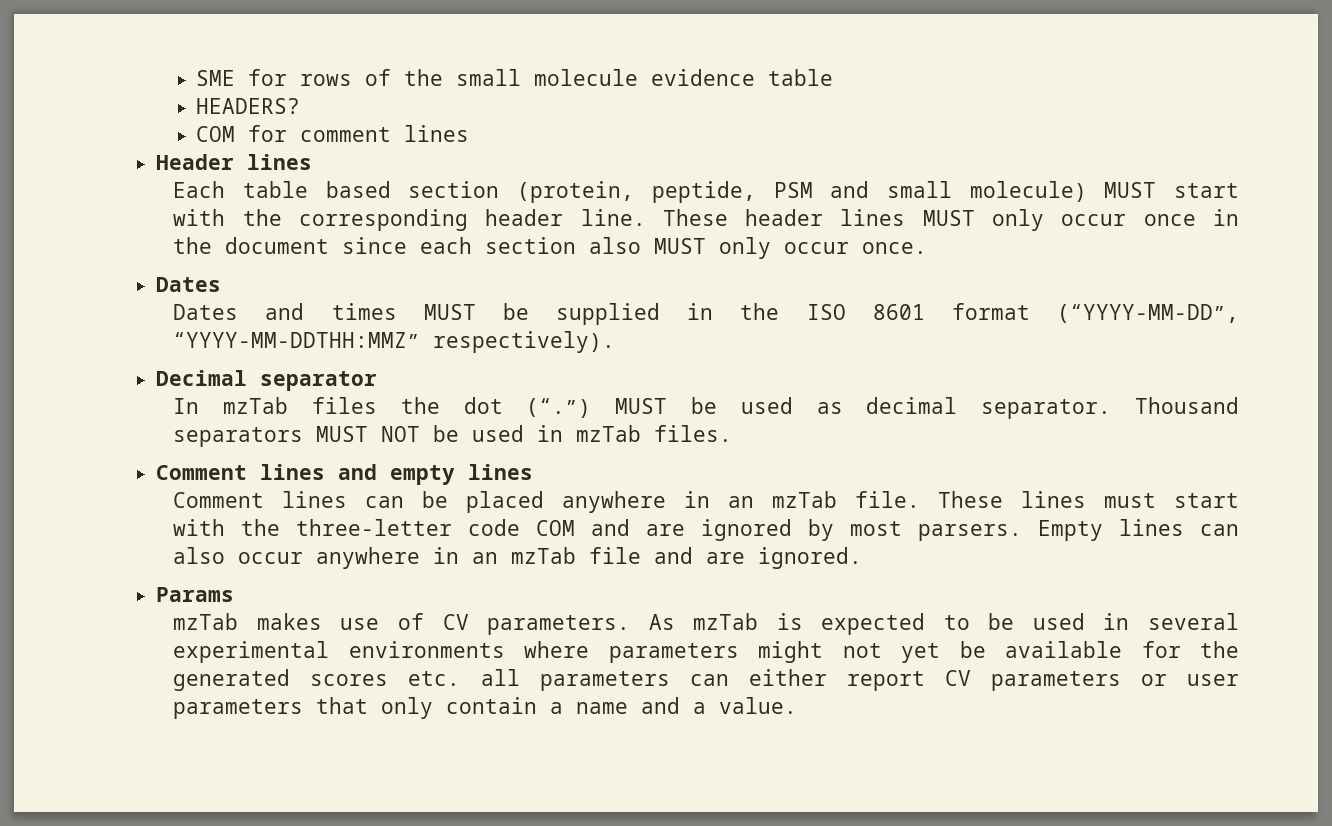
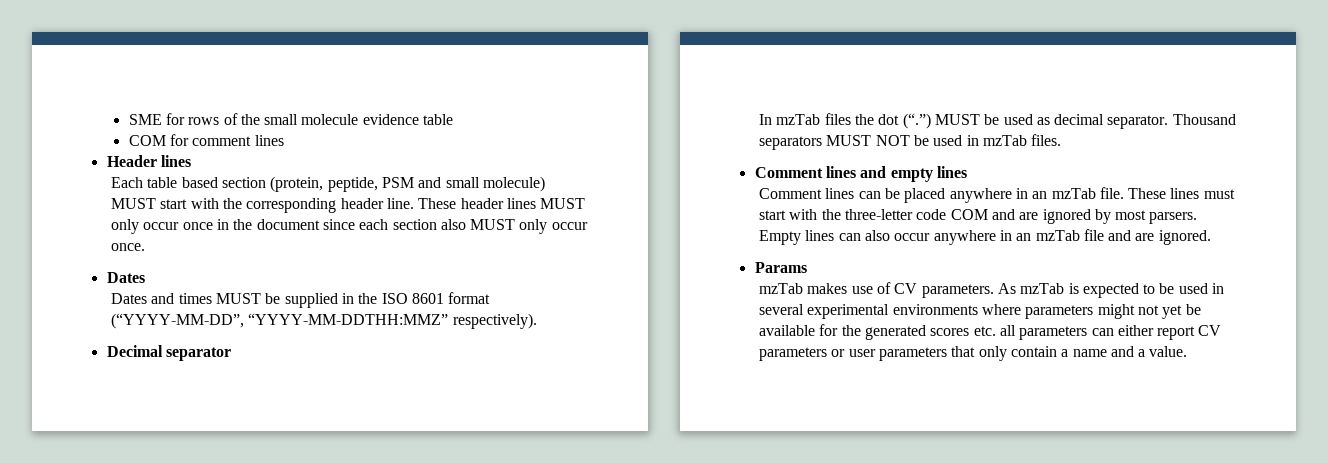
- HEADERS?

